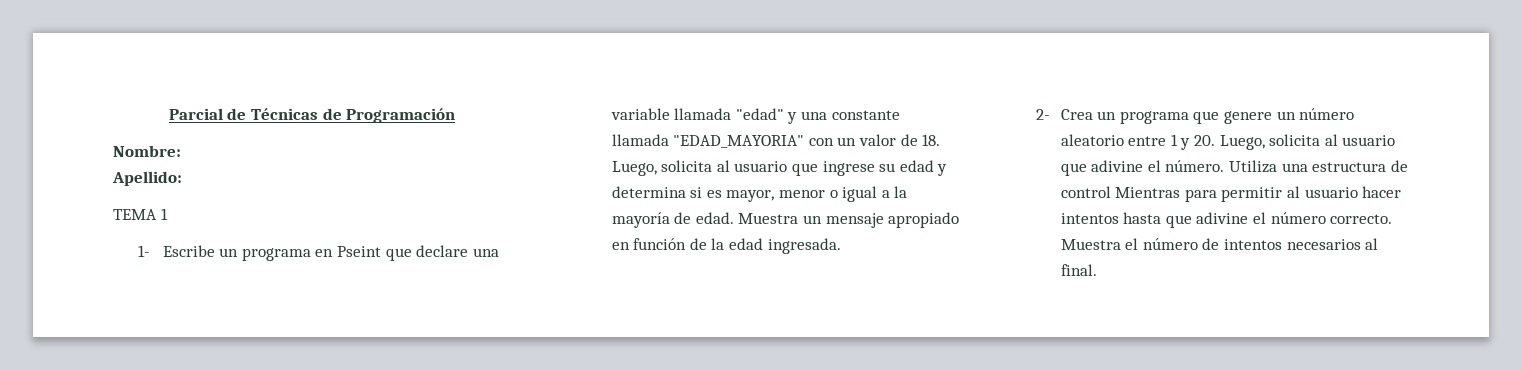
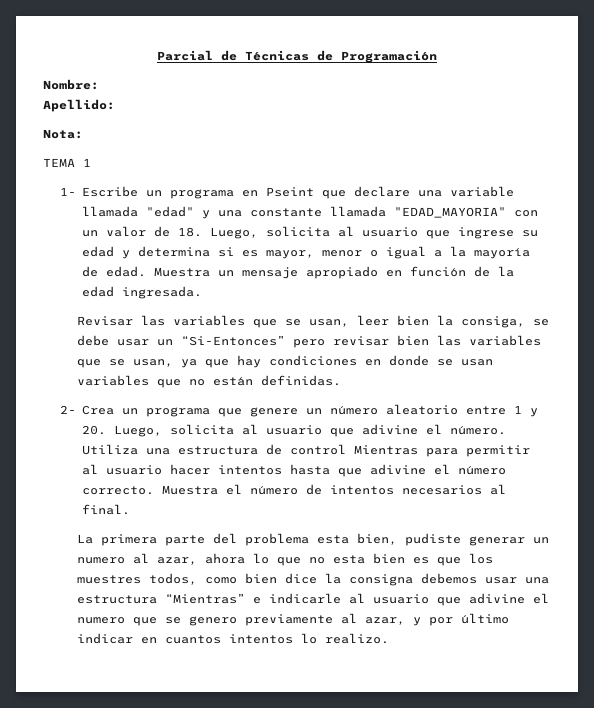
+ Nota:
+ Revisar las variables que se usan, leer bien la consiga, se debe usar un “Si-Entonces” pero revisar bien las variables que se usan, ya que hay condiciones en donde se usan variables que no están definidas.
+ La primera parte del problema esta bien, pudiste generar un numero al azar, ahora lo que no esta bien es que los muestres todos, como bien dice la consigna debemos usar una estructura “Mientras” e indicarle al usuario que adivine el numero que se genero previamente al azar, y por último indicar en cuantos intentos lo realizo.

